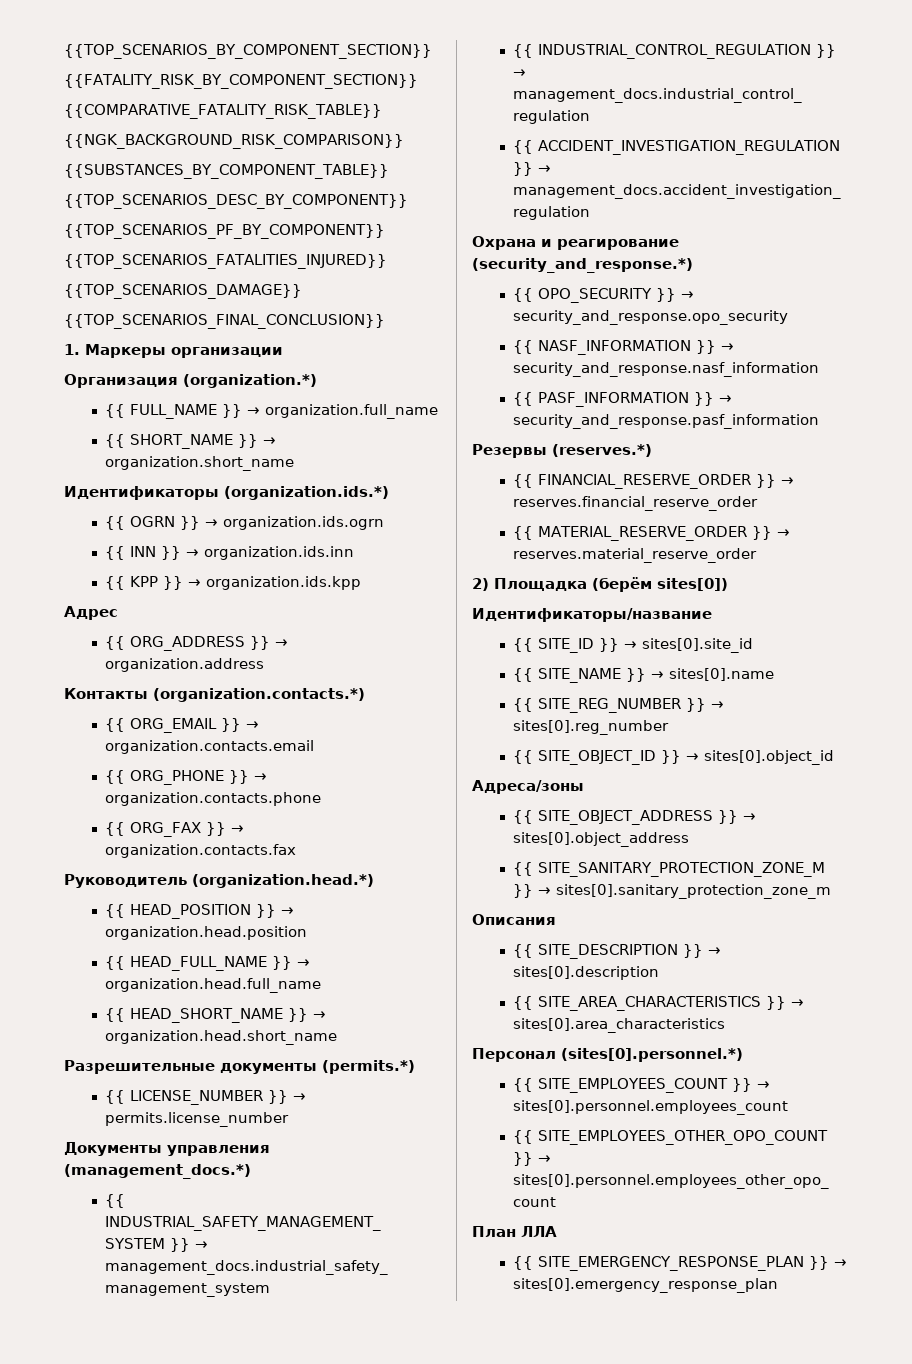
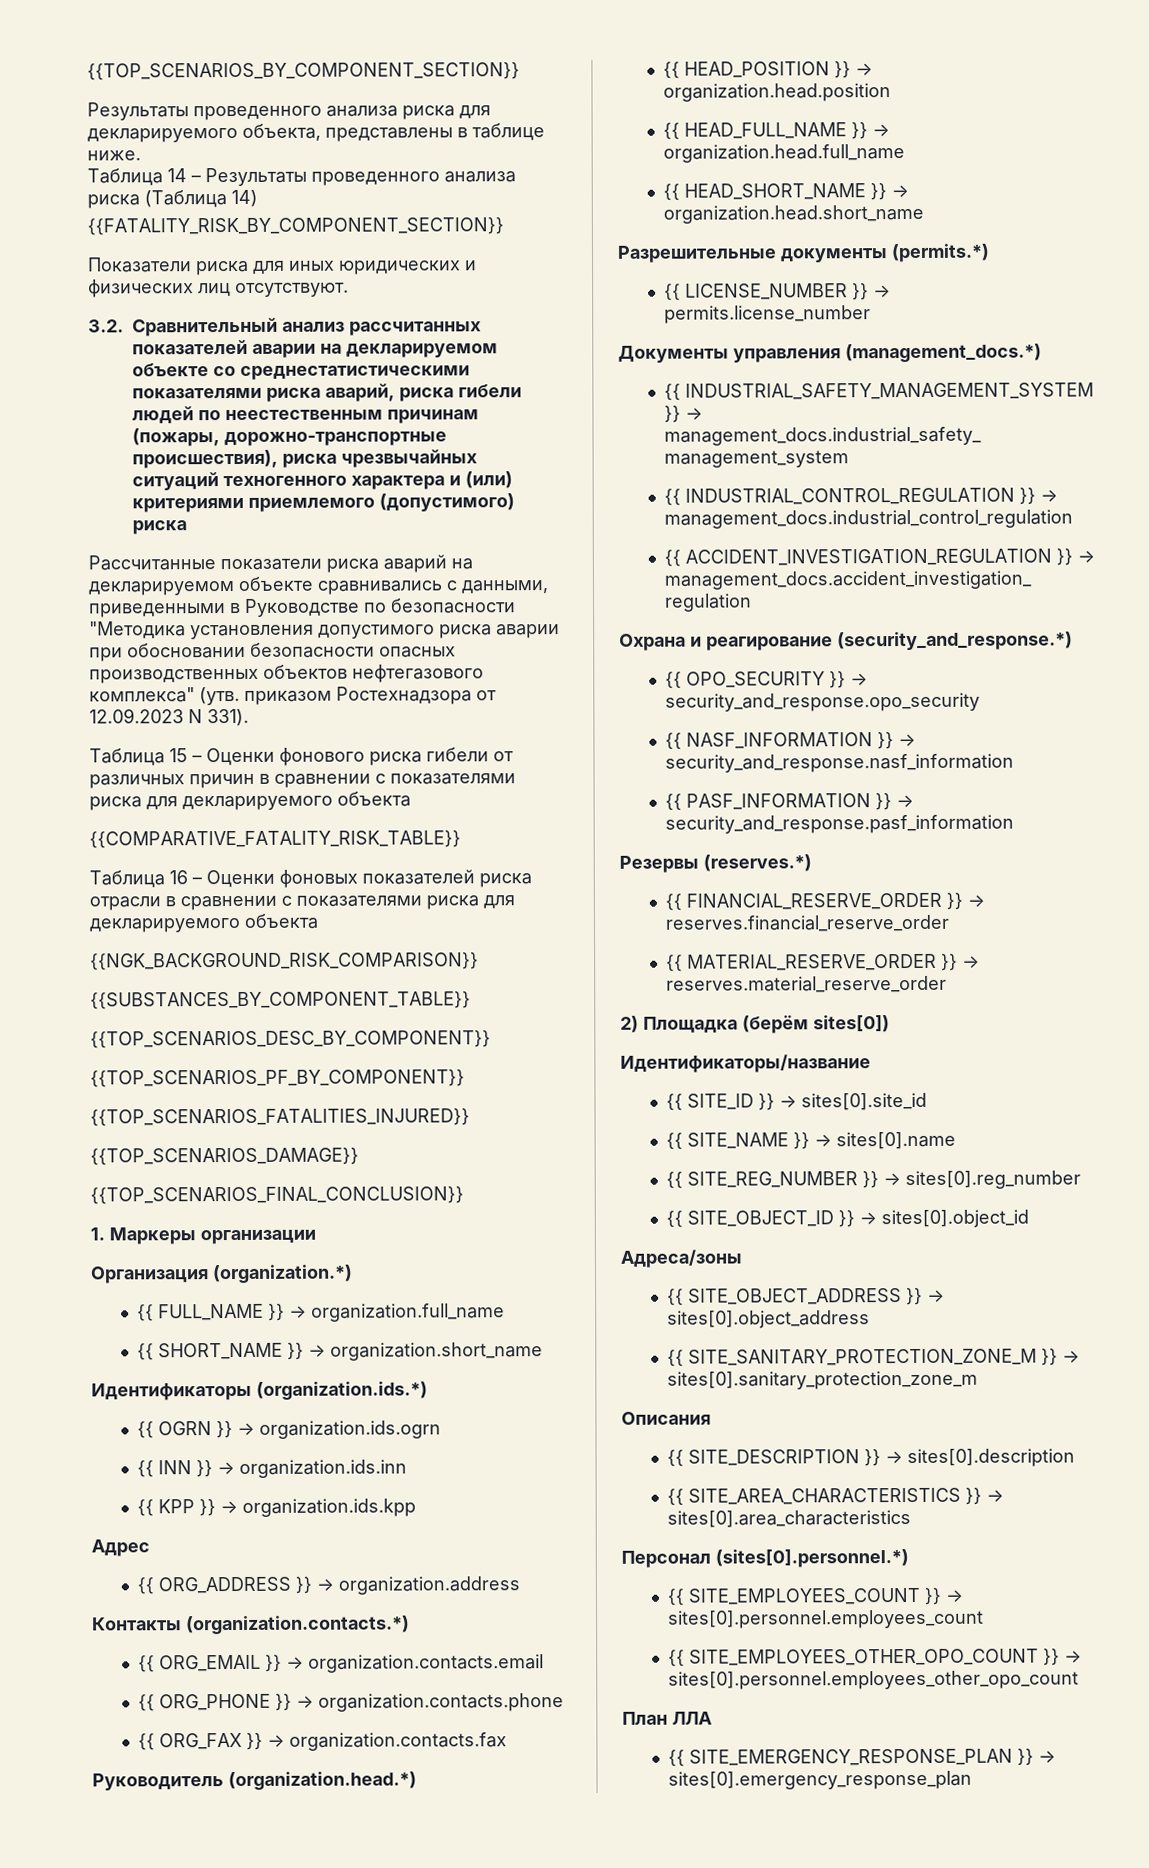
+ Результаты проведенного анализа риска для декларируемого объекта, представлены в таблице ниже.
+ Таблица 14 – Результаты проведенного анализа риска (Таблица 14)
  {{FATALITY_RISK_BY_COMPONENT_SECTION}}
+ Показатели риска для иных юридических и физических лиц отсутствуют.
+ 3.2. Сравнительный анализ рассчитанных показателей аварии на декларируемом объекте со среднестатистическими показателями риска аварий, риска гибели людей по неестественным причинам (пожары, дорожно-транспортные происшествия), риска чрезвычайных ситуаций техногенного характера и (или) критериями приемлемого (допустимого) риска
+ Рассчитанные показатели риска аварий на декларируемом объекте сравнивались с данными, приведенными в Руководстве по безопасности "Методика установления допустимого риска аварии при обосновании безопасности опасных производственных объектов нефтегазового комплекса" (утв. приказом Ростехнадзора от 12.09.2023 N 331).
+ Таблица 15 – Оценки фонового риска гибели от различных причин в сравнении с показателями риска для декларируемого объекта
  {{COMPARATIVE_FATALITY_RISK_TABLE}}
+ Таблица 16 – Оценки фоновых показателей риска отрасли в сравнении с показателями риска для декларируемого объекта

